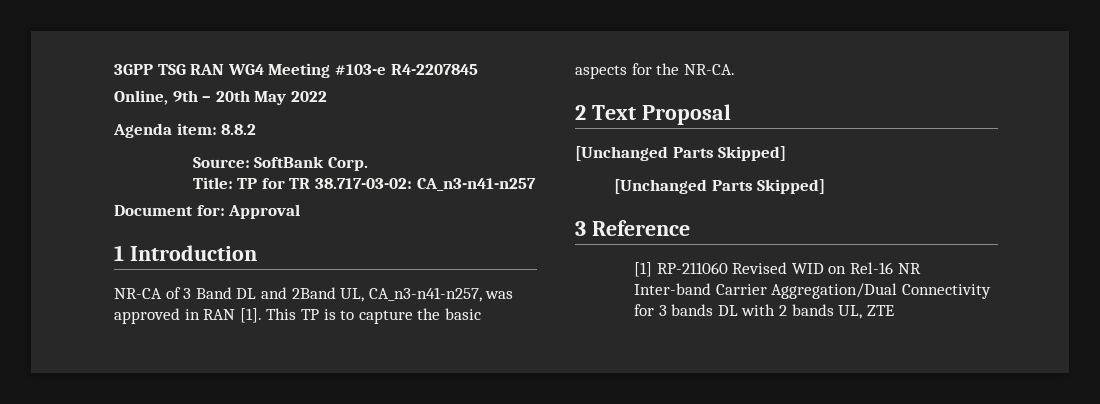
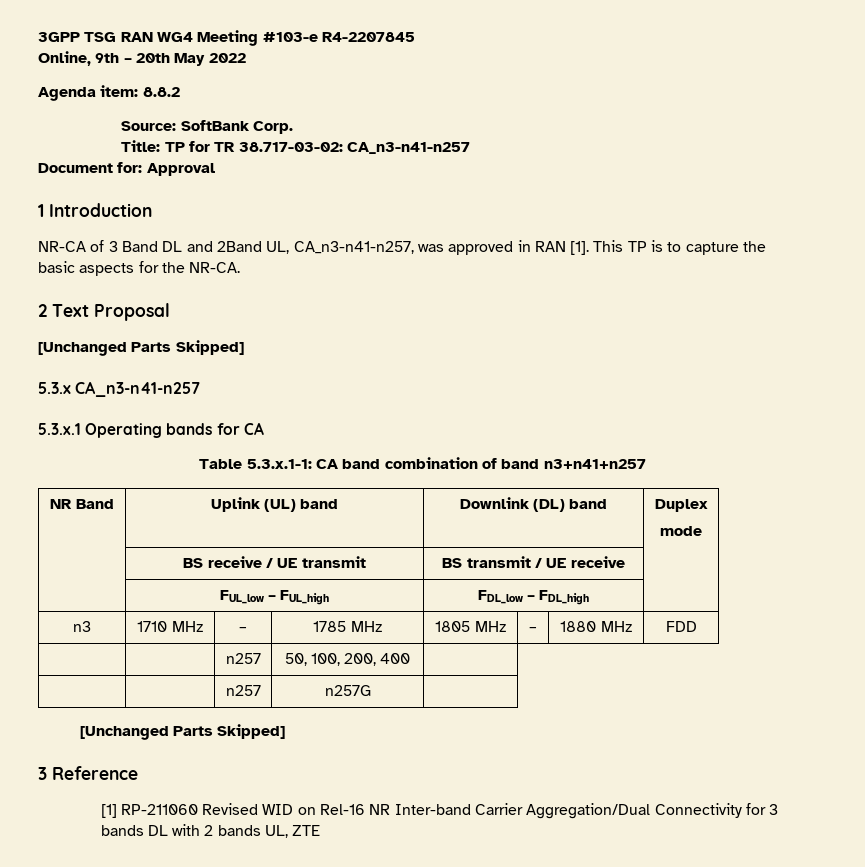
+ 5.3.x CA_n3-n41-n257
+ 5.3.x.1 Operating bands for CA
+ Table 5.3.x.1-1: CA band combination of band n3+n41+n257
+ NR Band | Uplink (UL) band | Downlink (DL) band | Duplex
+ mode
+ | BS receive / UE transmit | BS transmit / UE receive |
+ | FUL_low – FUL_high | FDL_low – FDL_high |
+ n3 | 1710 MHz | – | 1785 MHz | 1805 MHz | – | 1880 MHz | FDD
+ | | n257 | 50, 100, 200, 400 |
+ | | n257 | n257G |

